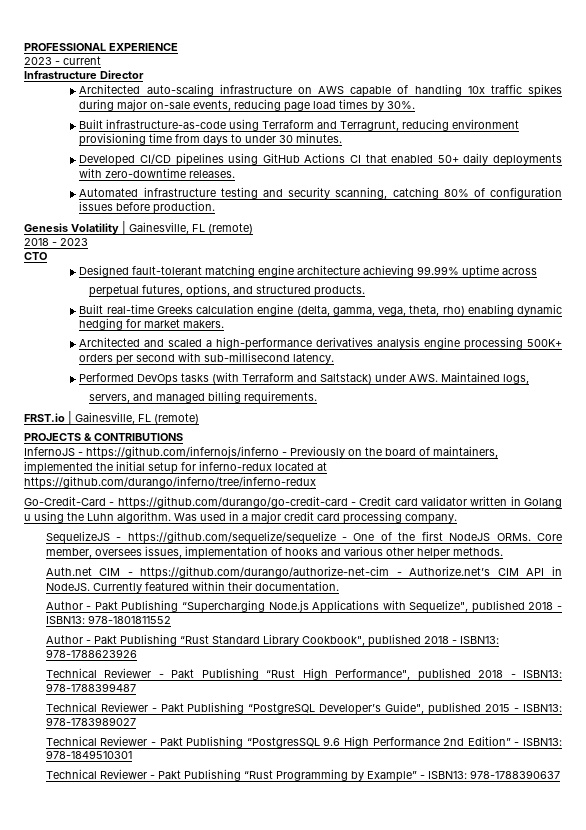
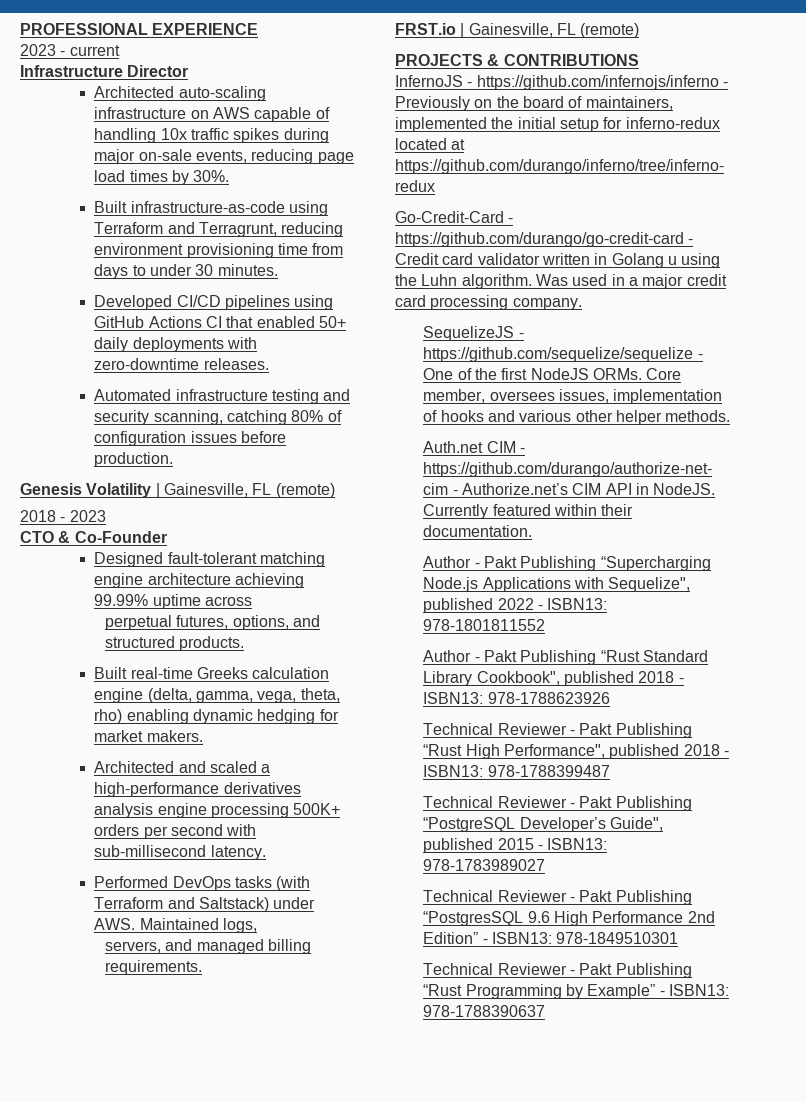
- CTO
+ CTO & Co-Founder
- Author - Pakt Publishing “Supercharging Node.js Applications with Sequelize", published 2018 - ISBN13: 978-1801811552
+ Author - Pakt Publishing “Supercharging Node.js Applications with Sequelize", published 2022 - ISBN13: 978-1801811552

